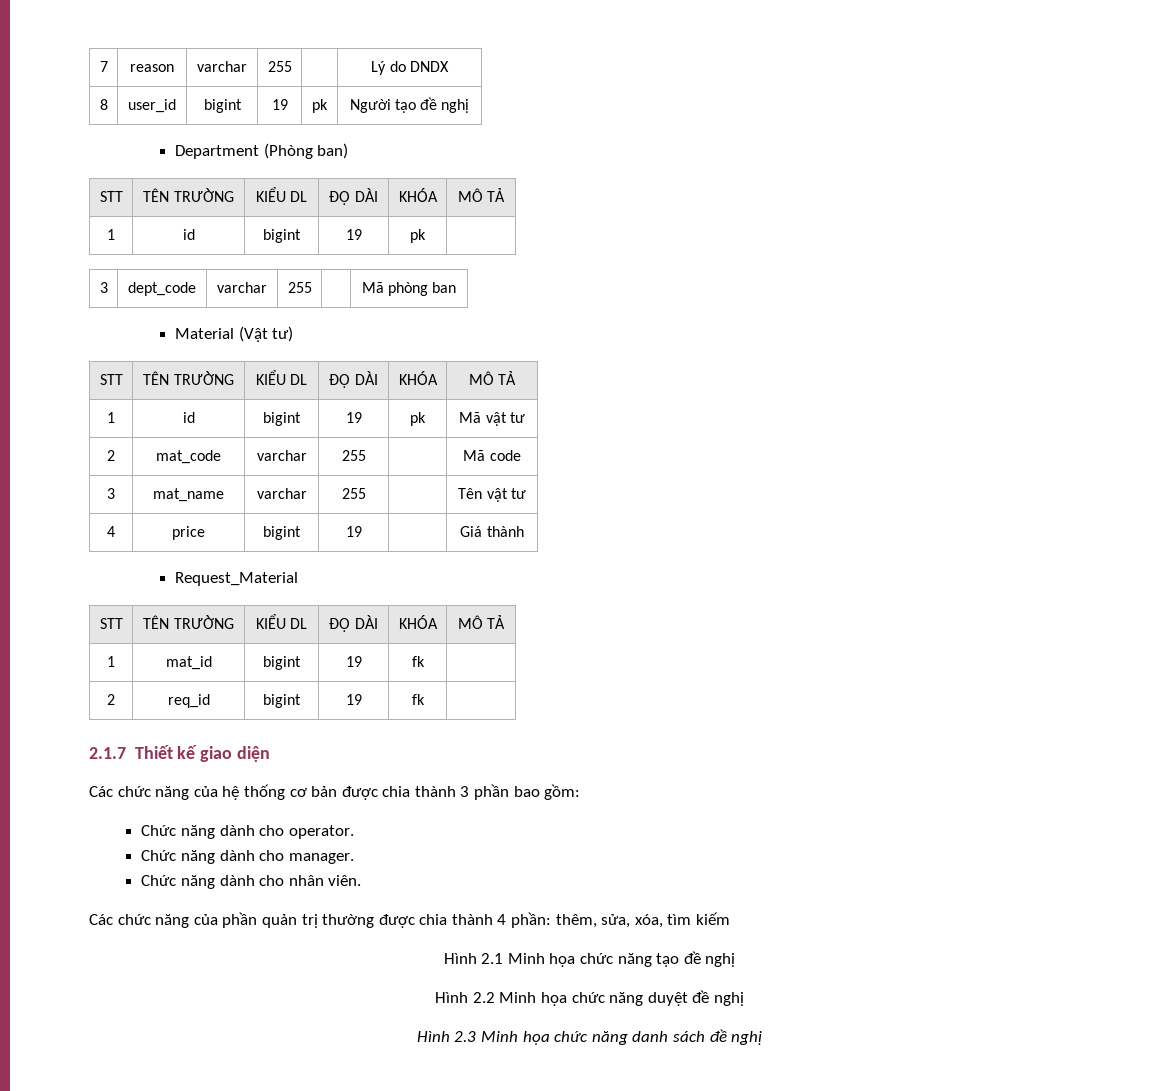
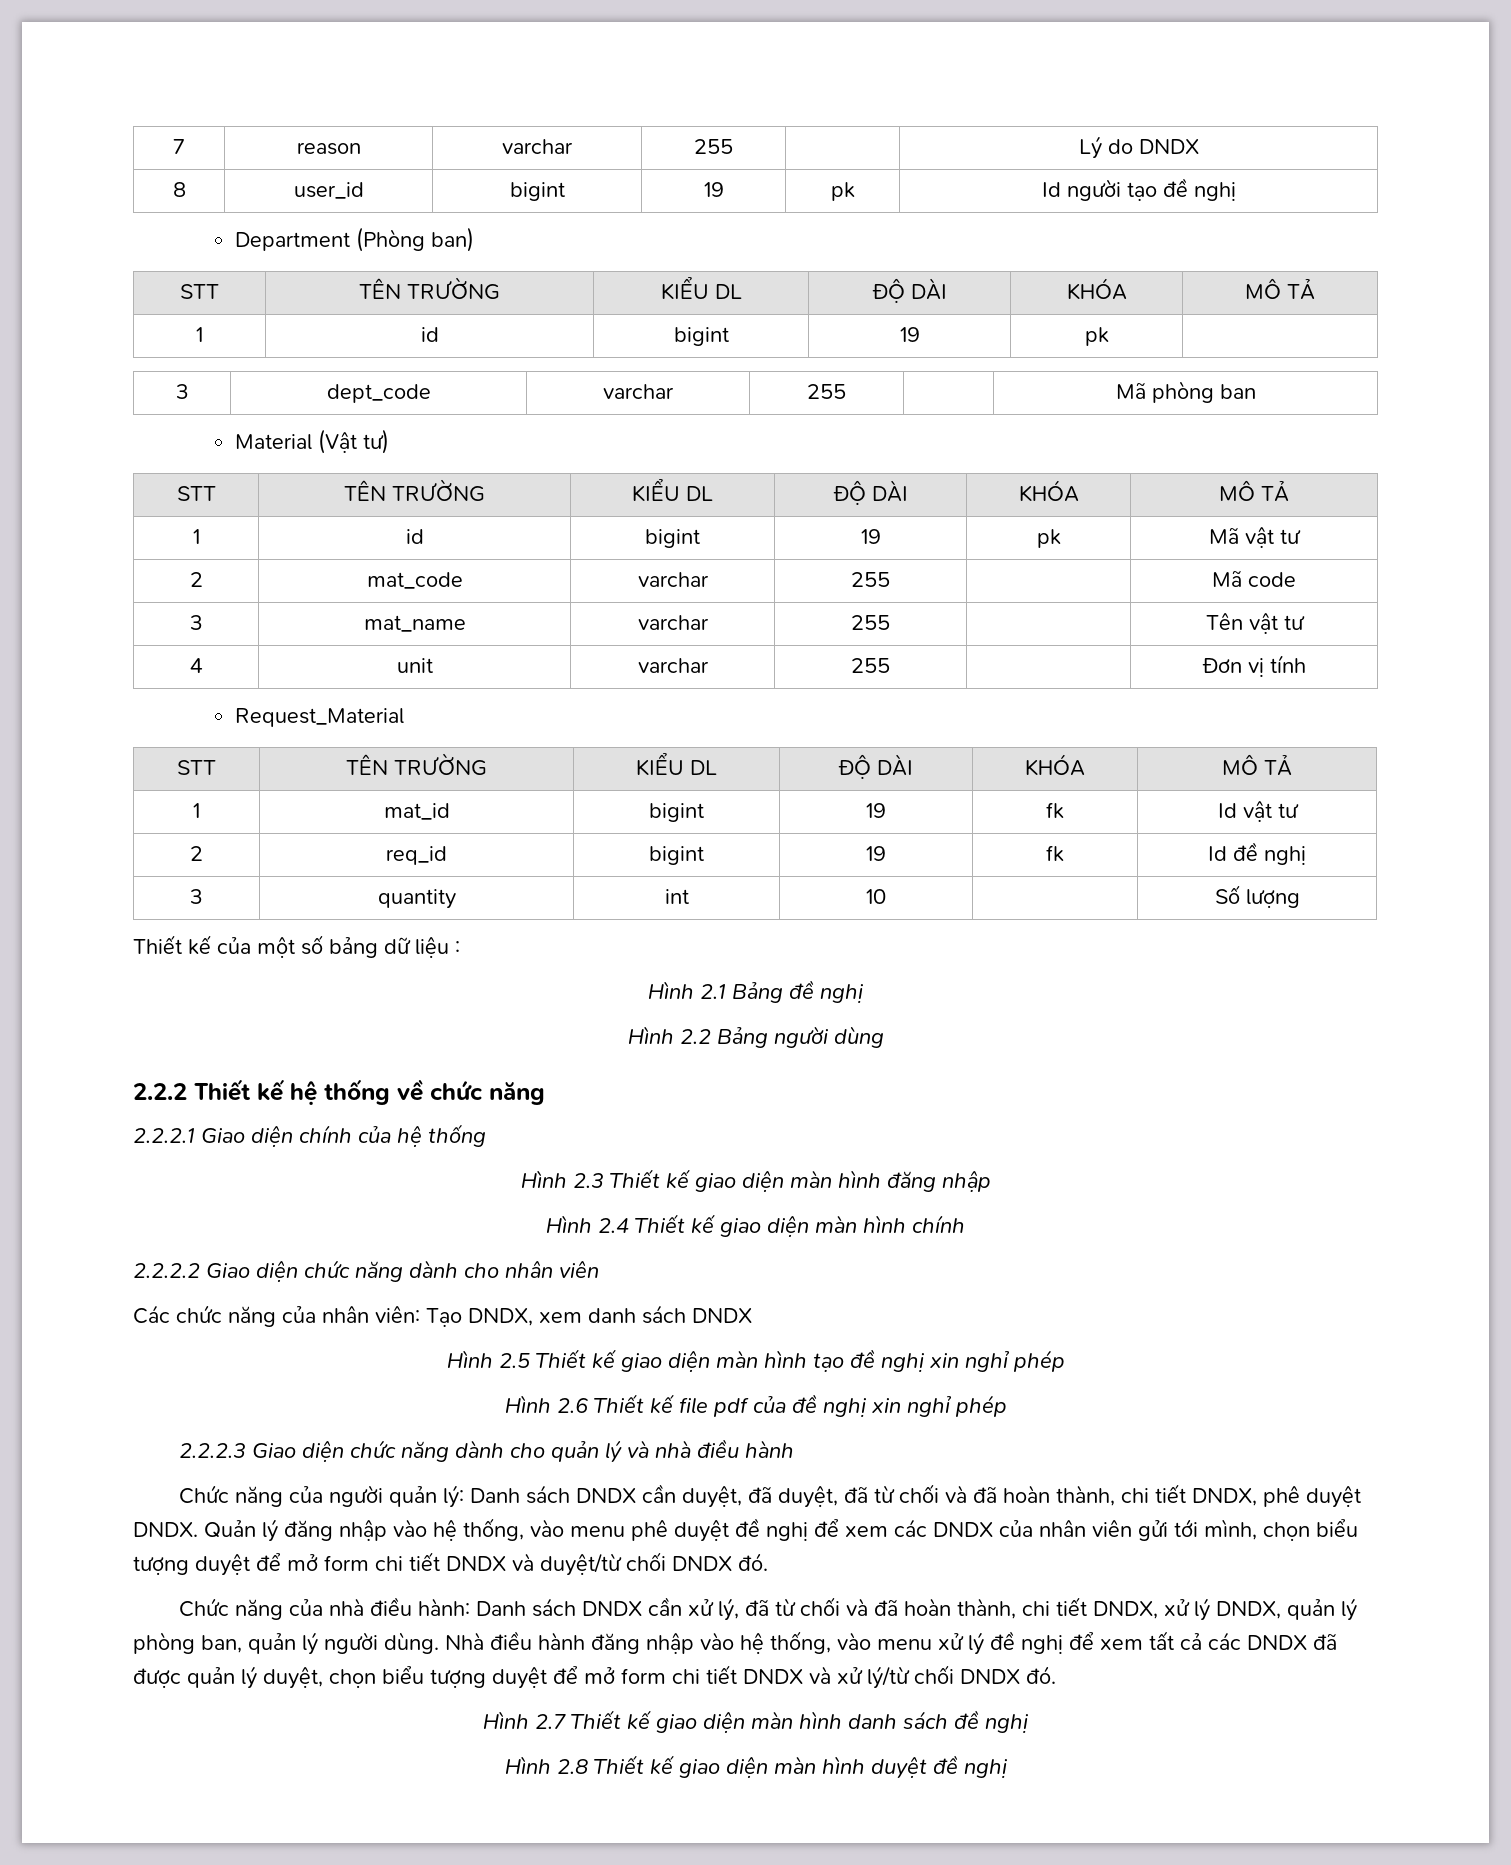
- 8 | user_id | bigint | 19 | pk | Người tạo đề nghị
+ 8 | user_id | bigint | 19 | pk | Id người tạo đề nghị
- 4 | price | bigint | 19 | | Giá thành
+ 4 | unit | varchar | 255 | | Đơn vị tính
- 1 | mat_id | bigint | 19 | fk |
+ 1 | mat_id | bigint | 19 | fk | Id vật tư
- 2 | req_id | bigint | 19 | fk |
- 2.1.7 Thiết kế giao diện
- Các chức năng của hệ thống cơ bản được chia thành 3 phần bao gồm:
- Chức năng dành cho operator.
- Chức năng dành cho manager.
- Chức năng dành cho nhân viên.
- Các chức năng của phần quản trị thường được chia thành 4 phần: thêm, sửa, xóa, tìm kiếm
- Hình 2.1 Minh họa chức năng tạo đề nghị
- Hình 2.2 Minh họa chức năng duyệt đề nghị
- Hình 2.3 Minh họa chức năng danh sách đề nghị
+ 2 | req_id | bigint | 19 | fk | Id đề nghị
+ 3 | quantity | int | 10 | | Số lượng
+ Thiết kế của một số bảng dữ liệu :
+ Hình 2.1 Bảng đề nghị
+ Hình 2.2 Bảng người dùng
+ 2.2.2 Thiết kế hệ thống về chức năng
+ 2.2.2.1 Giao diện chính của hệ thống
+ Hình 2.3 Thiết kế giao diện màn hình đăng nhập
+ Hình 2.4 Thiết kế giao diện màn hình chính
+ 2.2.2.2 Giao diện chức năng dành cho nhân viên
+ Các chức năng của nhân viên: Tạo DNDX, xem danh sách DNDX
+ Hình 2.5 Thiết kế giao diện màn hình tạo đề nghị xin nghỉ phép
+ Hình 2.6 Thiết kế file pdf của đề nghị xin nghỉ phép
+ 2.2.2.3 Giao diện chức năng dành cho quản lý và nhà điều hành
+ Chức năng của người quản lý: Danh sách DNDX cần duyệt, đã duyệt, đã từ chối và đã hoàn thành, chi tiết DNDX, phê duyệt DNDX. Quản lý đăng nhập vào hệ thống, vào menu phê duyệt đề nghị để xem các DNDX của nhân viên gửi tới mình, chọn biểu tượng duyệt để mở form chi tiết DNDX và duyệt/từ chối DNDX đó.
+ Chức năng của nhà điều hành: Danh sách DNDX cần xử lý, đã từ chối và đã hoàn thành, chi tiết DNDX, xử lý DNDX, quản lý phòng ban, quản lý người dùng. Nhà điều hành đăng nhập vào hệ thống, vào menu xử lý đề nghị để xem tất cả các DNDX đã được quản lý duyệt, chọn biểu tượng duyệt để mở form chi tiết DNDX và xử lý/từ chối DNDX đó.
+ Hình 2.7 Thiết kế giao diện màn hình danh sách đề nghị
+ Hình 2.8 Thiết kế giao diện màn hình duyệt đề nghị

